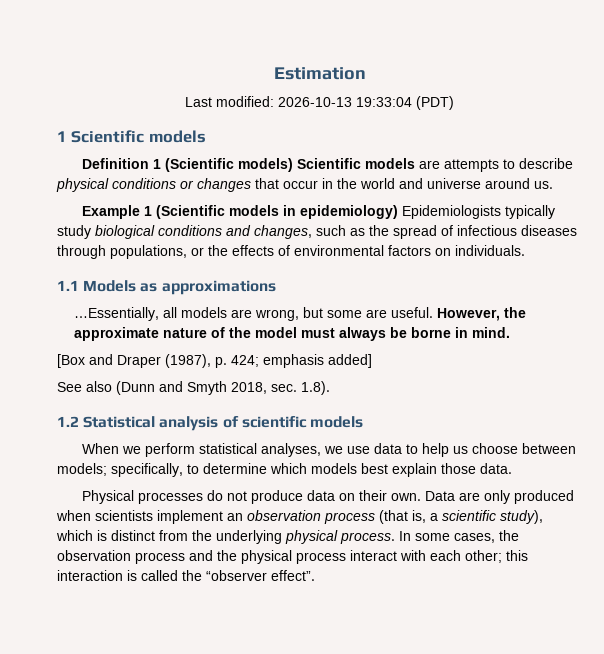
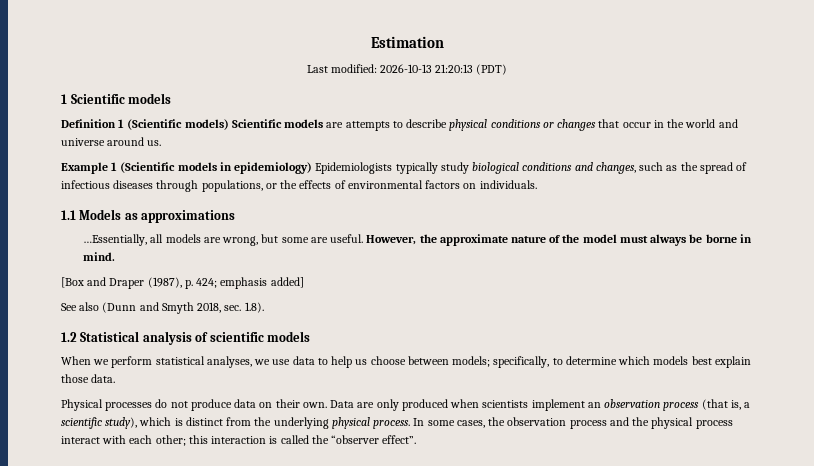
- Last modified: 2026-10-13 19:33:04 (PDT)
+ Last modified: 2026-10-13 21:20:13 (PDT)

